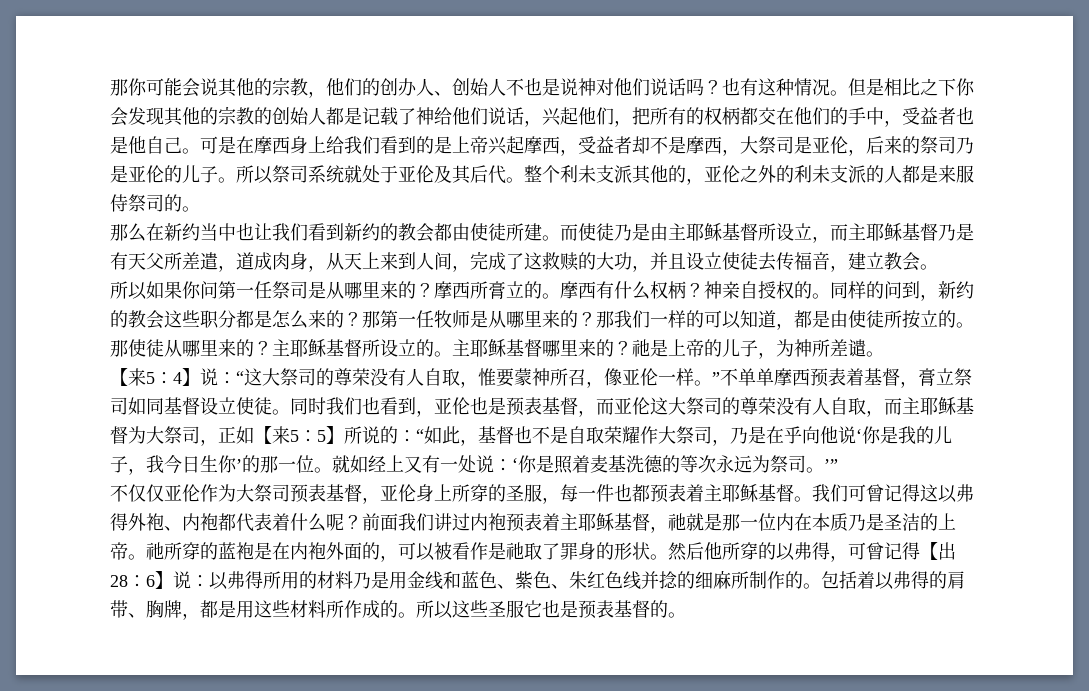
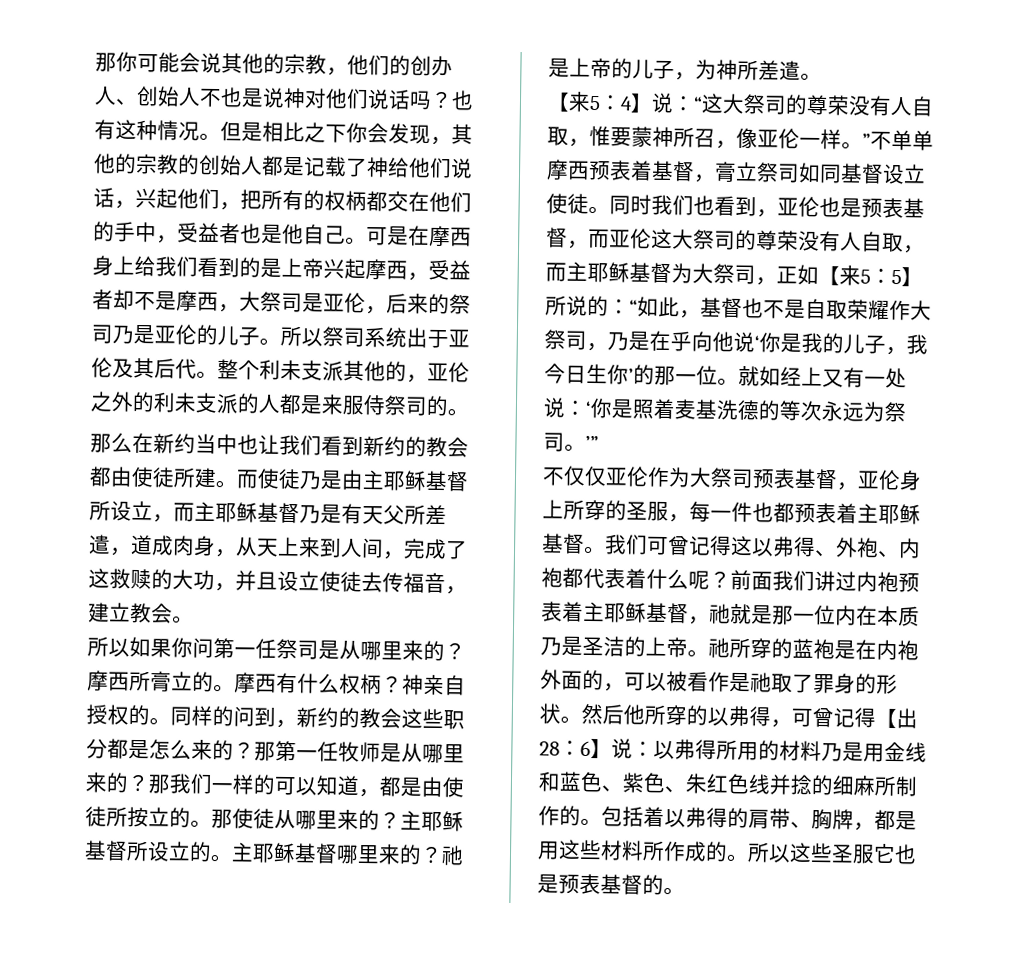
- 但是相比之下你会发现其他的宗教的创始人都是记载了神给他们说话，兴起他们，把所有的权柄都交在他们的手中，受益者也是他自己。
+ 但是相比之下你会发现，其他的宗教的创始人都是记载了神给他们说话，兴起他们，把所有的权柄都交在他们的手中，受益者也是他自己。
- 所以祭司系统就处于亚伦及其后代。
+ 所以祭司系统出于亚伦及其后代。
- 祂是上帝的儿子，为神所差谴。
+ 祂是上帝的儿子，为神所差遣。
- 我们可曾记得这以弗得外袍、内袍都代表着什么呢？
+ 我们可曾记得这以弗得、外袍、内袍都代表着什么呢？

